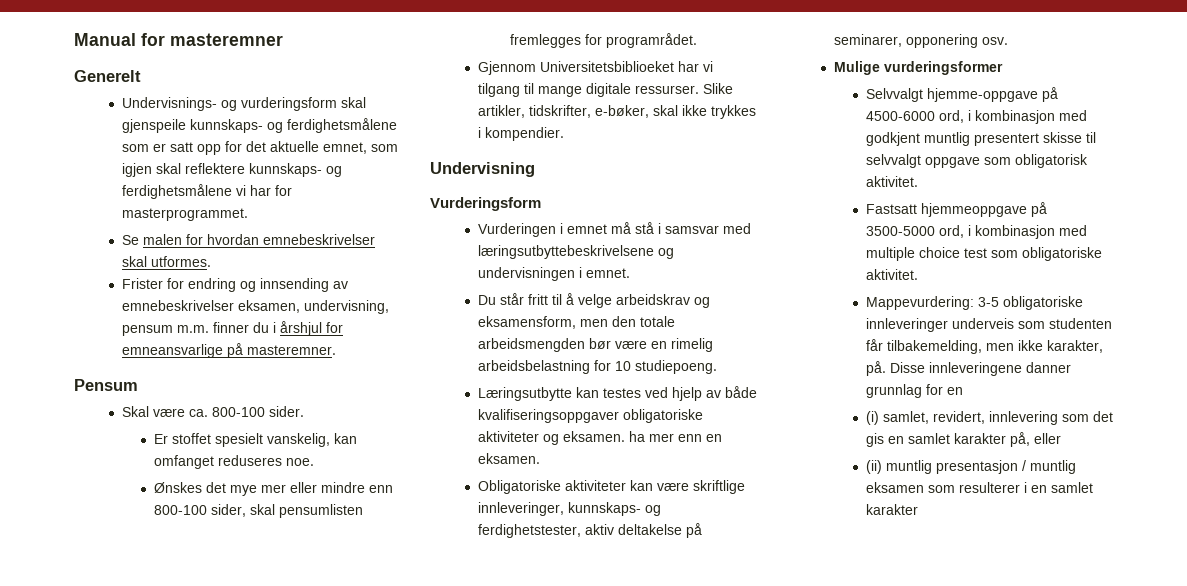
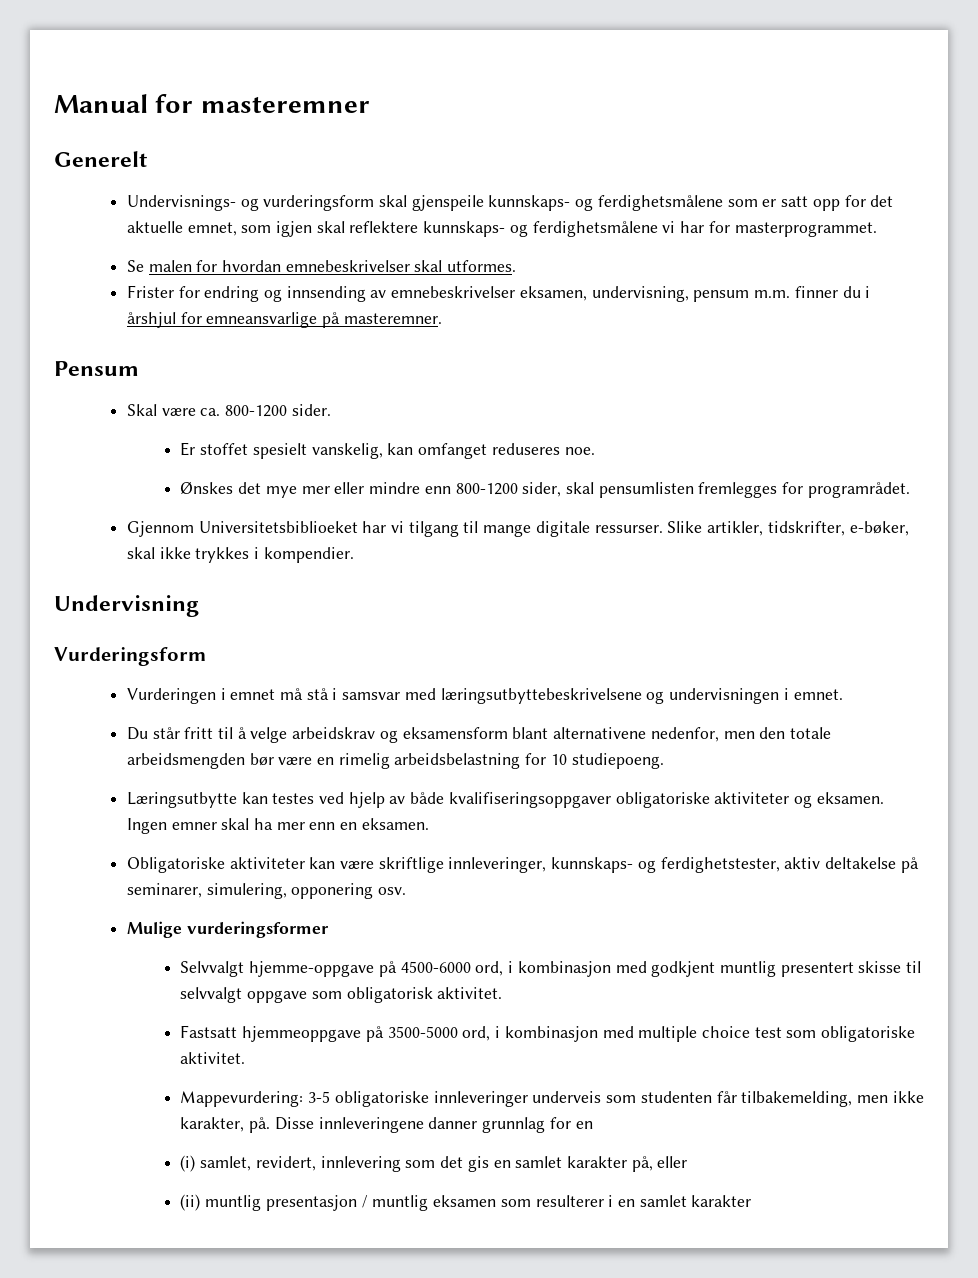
- Skal være ca. 800-100 sider.
+ Skal være ca. 800-1200 sider.
- Ønskes det mye mer eller mindre enn 800-100 sider, skal pensumlisten fremlegges for programrådet.
+ Ønskes det mye mer eller mindre enn 800-1200 sider, skal pensumlisten fremlegges for programrådet.
- Du står fritt til å velge arbeidskrav og eksamensform, men den totale arbeidsmengden bør være en rimelig arbeidsbelastning for 10 studiepoeng.
+ Du står fritt til å velge arbeidskrav og eksamensform blant alternativene nedenfor, men den totale arbeidsmengden bør være en rimelig arbeidsbelastning for 10 studiepoeng.
- Læringsutbytte kan testes ved hjelp av både kvalifiseringsoppgaver obligatoriske aktiviteter og eksamen. ha mer enn en eksamen.
+ Læringsutbytte kan testes ved hjelp av både kvalifiseringsoppgaver obligatoriske aktiviteter og eksamen. Ingen emner skal ha mer enn en eksamen.
- Obligatoriske aktiviteter kan være skriftlige innleveringer, kunnskaps- og ferdighetstester, aktiv deltakelse på seminarer, opponering osv.
+ Obligatoriske aktiviteter kan være skriftlige innleveringer, kunnskaps- og ferdighetstester, aktiv deltakelse på seminarer, simulering, opponering osv.

